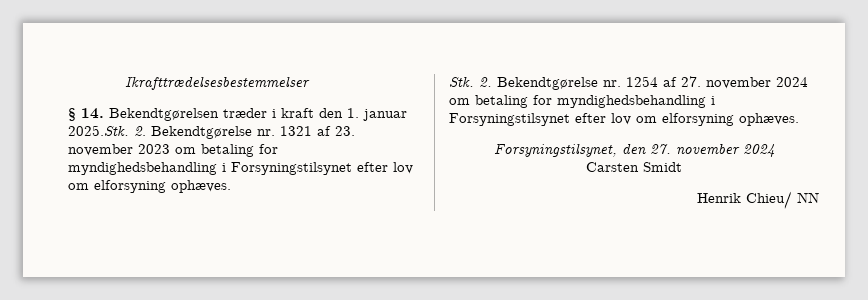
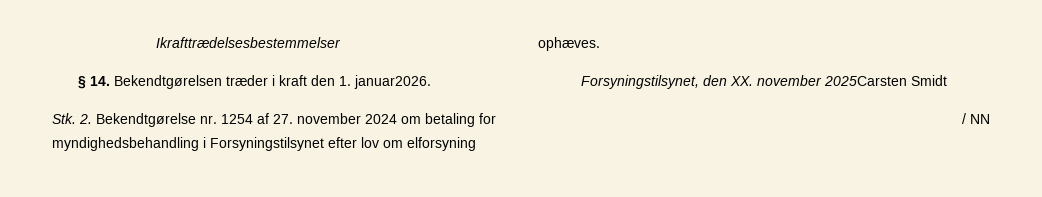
- § 14. Bekendtgørelsen træder i kraft den 1. januar 2025.Stk. 2. Bekendtgørelse nr. 1321 af 23. november 2023 om betaling for myndighedsbehandling i Forsyningstilsynet efter lov om elforsyning ophæves.
+ § 14. Bekendtgørelsen træder i kraft den 1. januar2026.
- Forsyningstilsynet, den 27. november 2024
- Carsten Smidt
+ Forsyningstilsynet, den XX. november 2025Carsten Smidt
- Henrik Chieu/ NN
+ / NN

